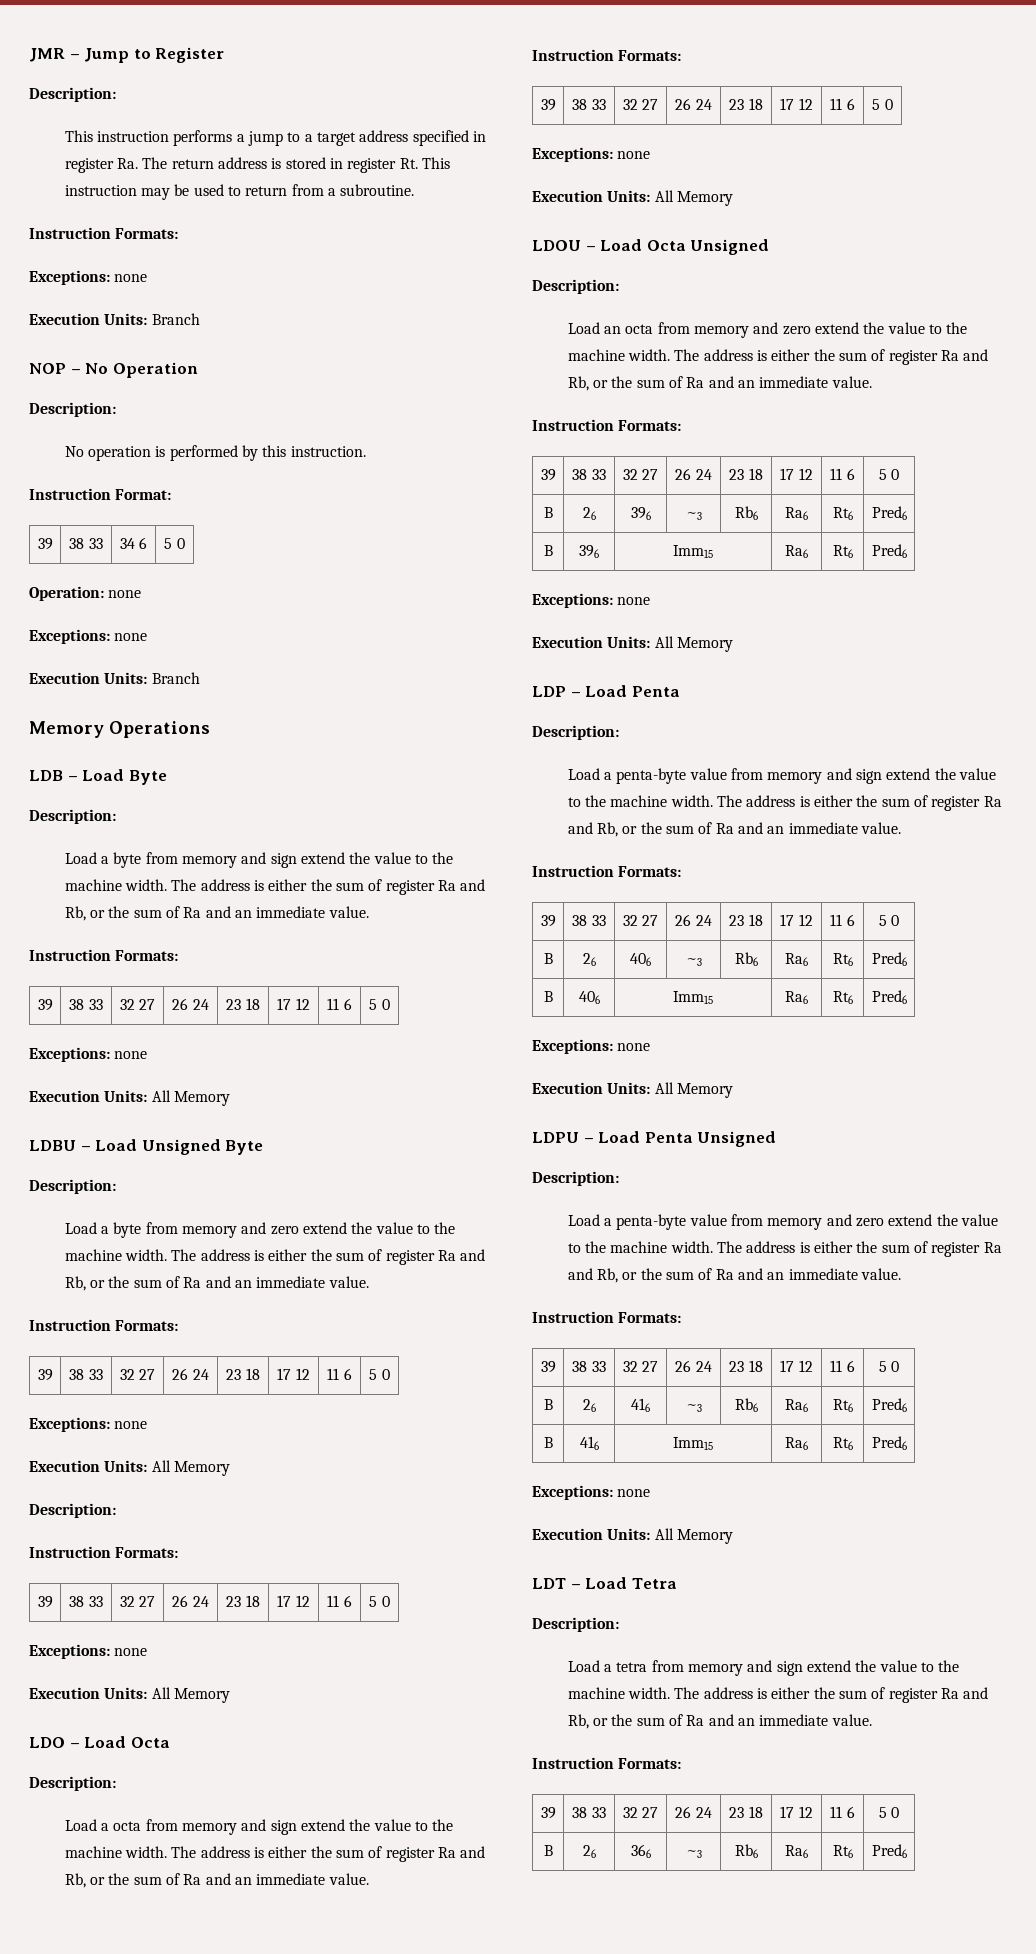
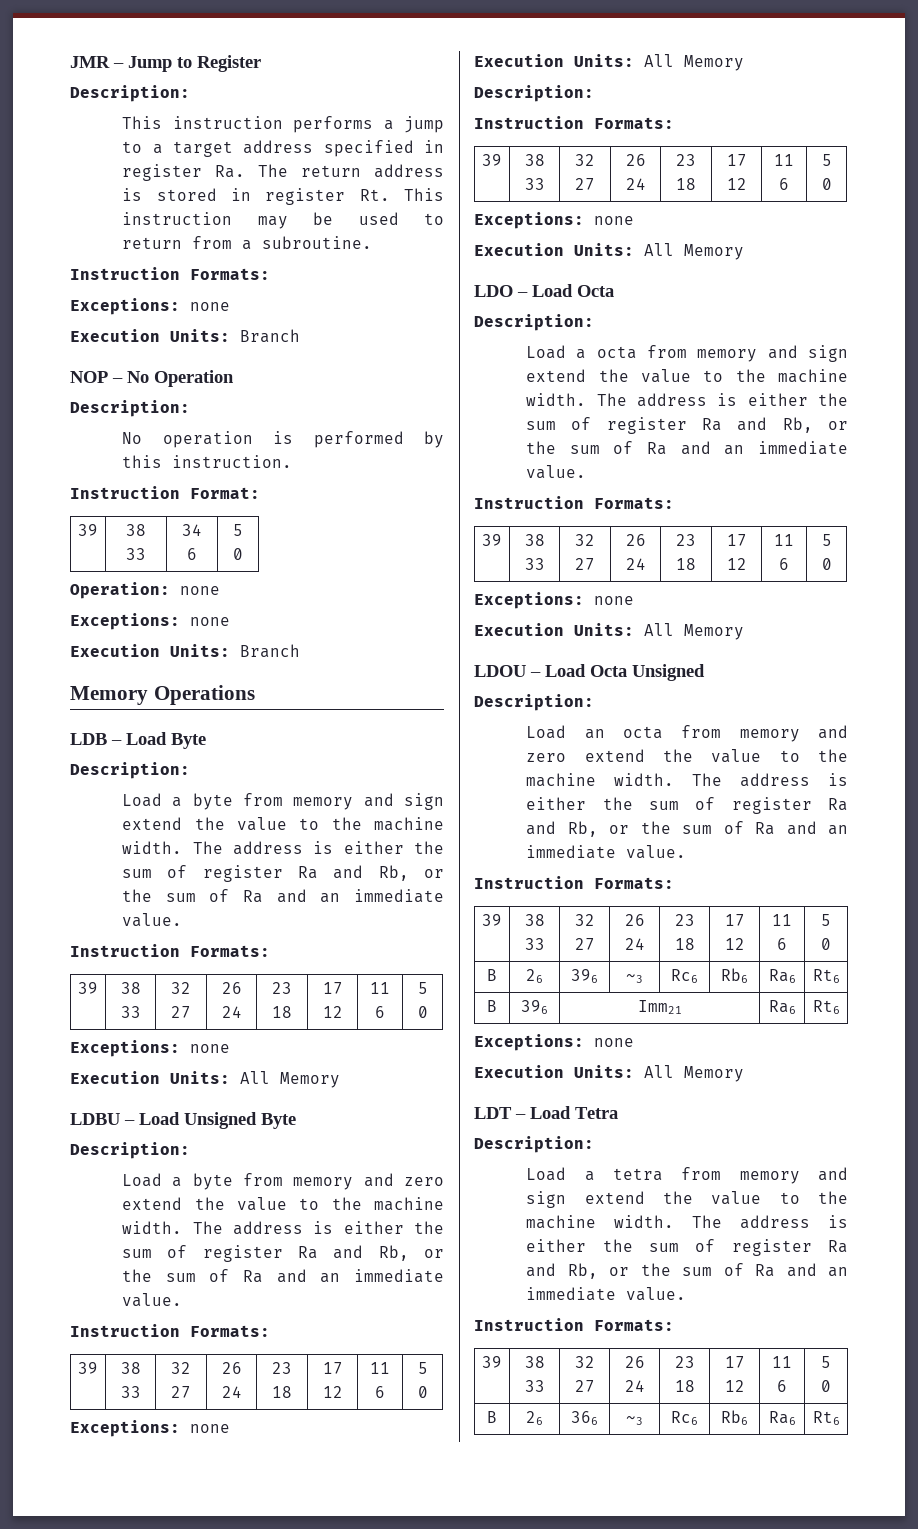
- B | 26 | 396 | ~3 | Rb6 | Ra6 | Rt6 | Pred6
- B | 396 | Imm15 | Ra6 | Rt6 | Pred6
- Exceptions: none
- Execution Units: All Memory
- LDP – Load Penta
- Description:
- Load a penta-byte value from memory and sign extend the value to the machine width. The address is either the sum of register Ra and Rb, or the sum of Ra and an immediate value.
- Instruction Formats:
- 39 | 38 33 | 32 27 | 26 24 | 23 18 | 17 12 | 11 6 | 5 0
- B | 26 | 406 | ~3 | Rb6 | Ra6 | Rt6 | Pred6
- B | 406 | Imm15 | Ra6 | Rt6 | Pred6
- Exceptions: none
- Execution Units: All Memory
- LDPU – Load Penta Unsigned
- Description:
- Load a penta-byte value from memory and zero extend the value to the machine width. The address is either the sum of register Ra and Rb, or the sum of Ra and an immediate value.
- Instruction Formats:
- 39 | 38 33 | 32 27 | 26 24 | 23 18 | 17 12 | 11 6 | 5 0
- B | 26 | 416 | ~3 | Rb6 | Ra6 | Rt6 | Pred6
- B | 416 | Imm15 | Ra6 | Rt6 | Pred6
+ B | 26 | 396 | ~3 | Rc6 | Rb6 | Ra6 | Rt6
+ B | 396 | Imm21 | Ra6 | Rt6
- B | 26 | 366 | ~3 | Rb6 | Ra6 | Rt6 | Pred6
+ B | 26 | 366 | ~3 | Rc6 | Rb6 | Ra6 | Rt6

